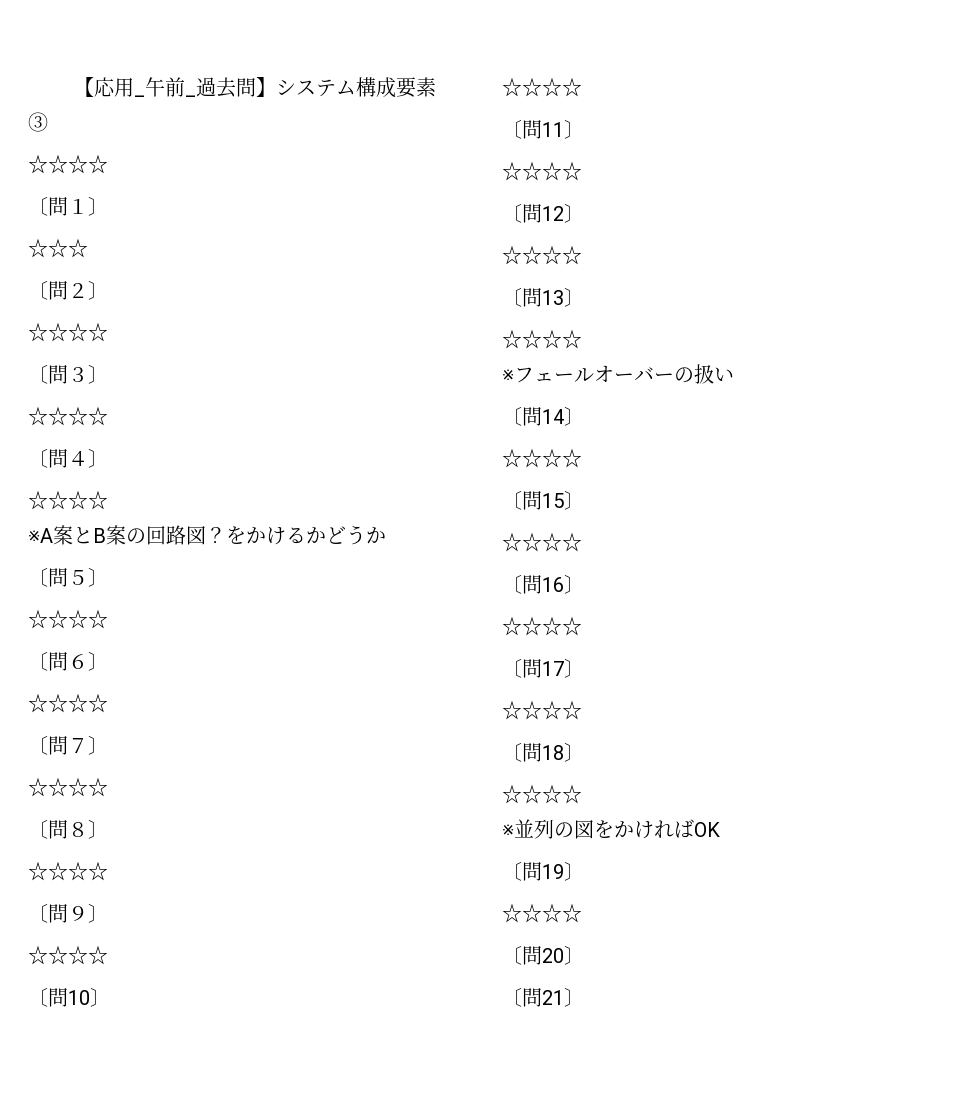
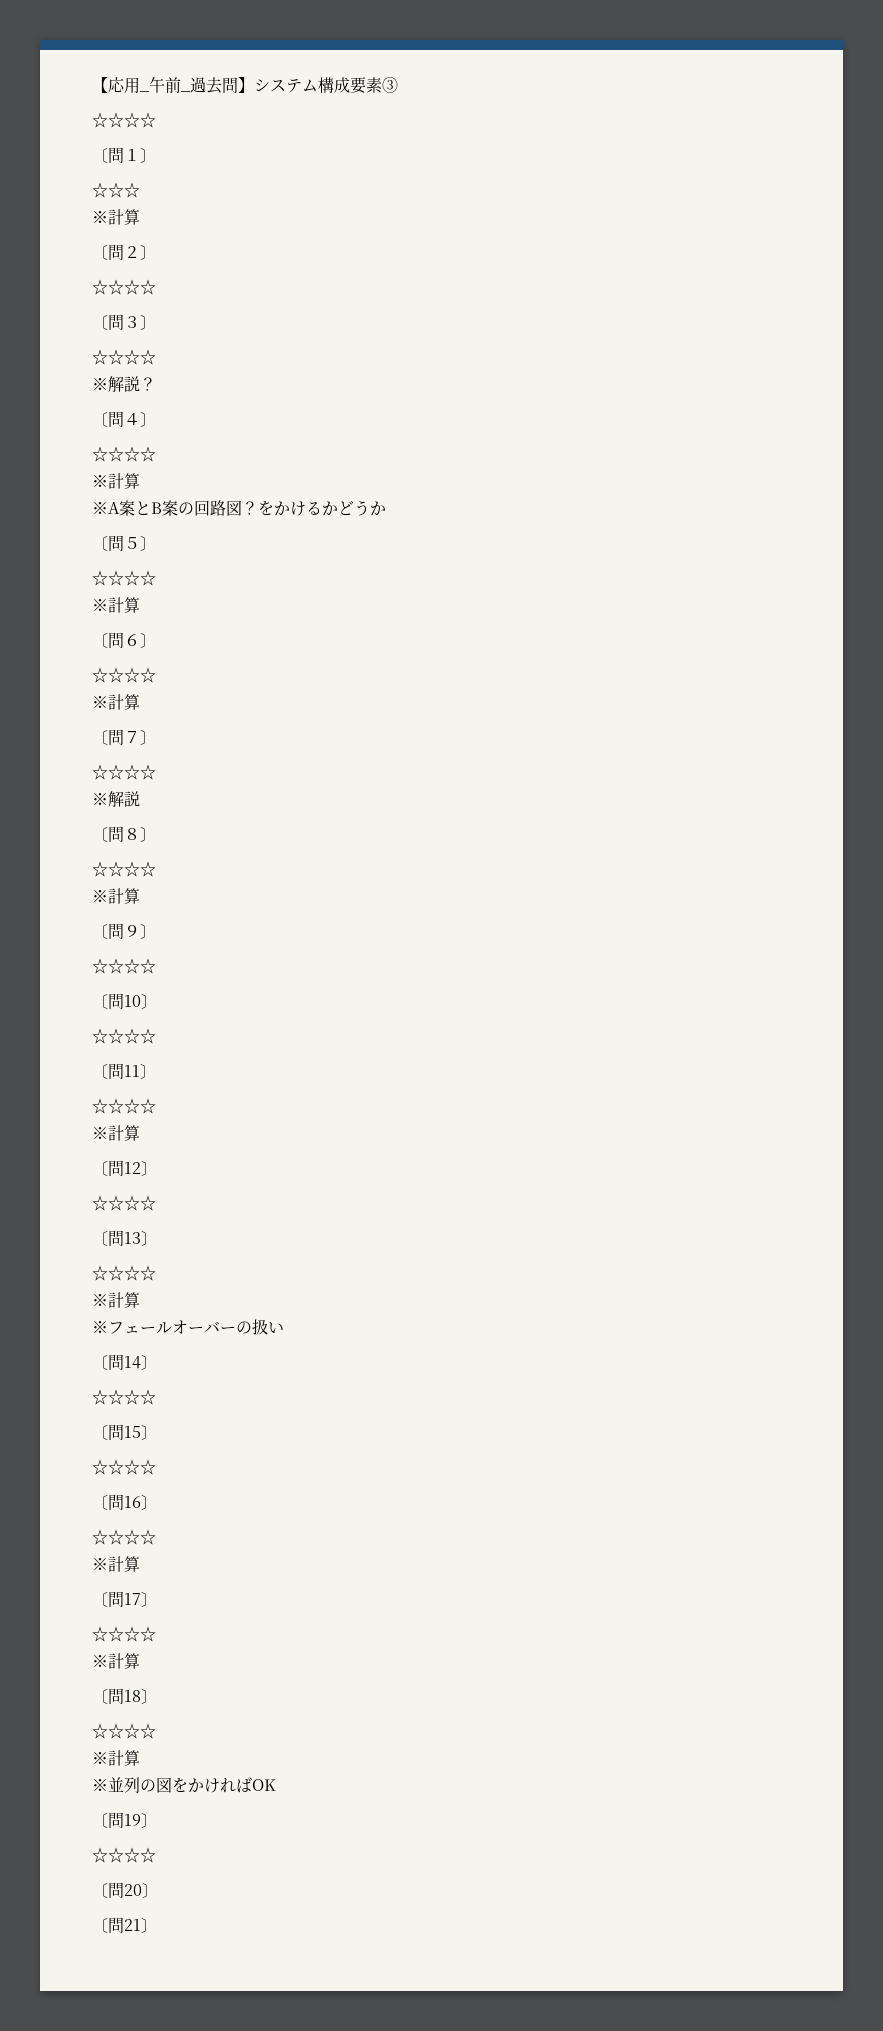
  ☆☆☆
+ ※計算
+ ※解説？
  〔問４〕
  ☆☆☆☆
+ ※計算
  〔問５〕
  ☆☆☆☆
+ ※計算
  〔問６〕
  ☆☆☆☆
+ ※計算
  〔問７〕
  ☆☆☆☆
+ ※解説
  〔問８〕
  ☆☆☆☆
+ ※計算
  〔問11〕
  ☆☆☆☆
+ ※計算
  〔問13〕
  ☆☆☆☆
+ ※計算
  〔問16〕
  ☆☆☆☆
+ ※計算
  〔問17〕
  ☆☆☆☆
+ ※計算
  〔問18〕
  ☆☆☆☆
+ ※計算

